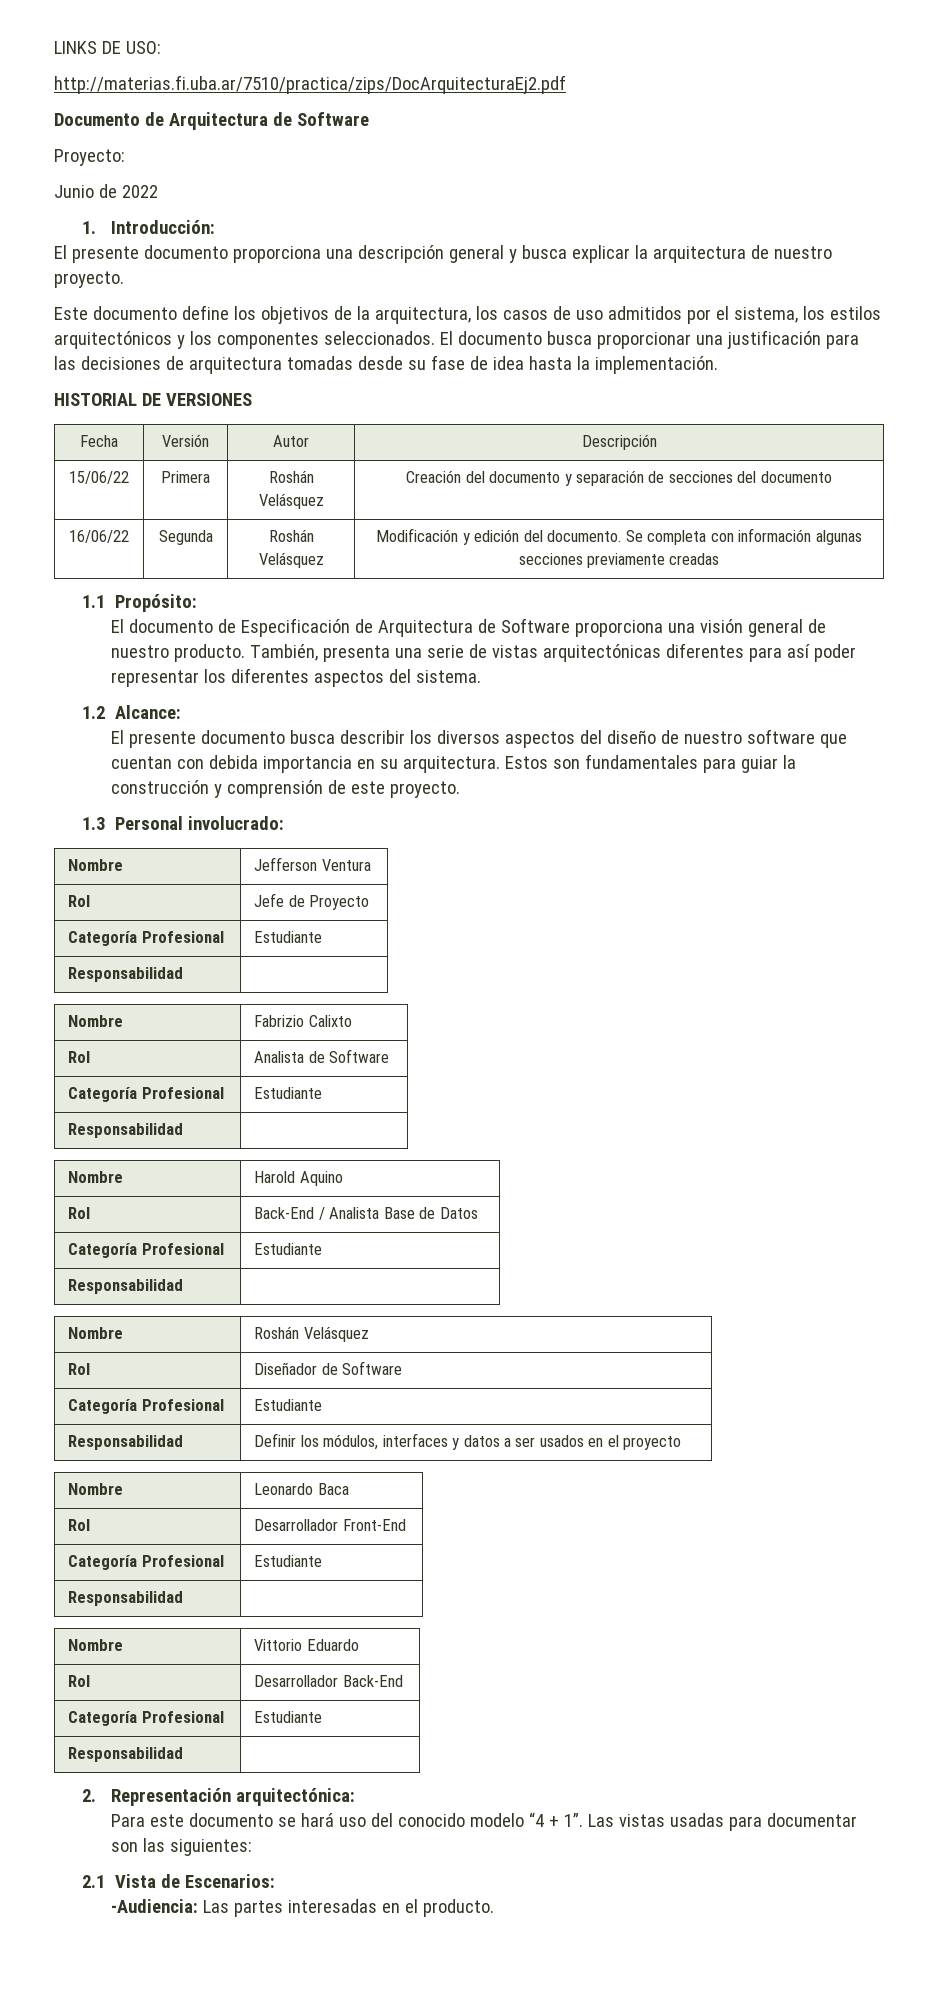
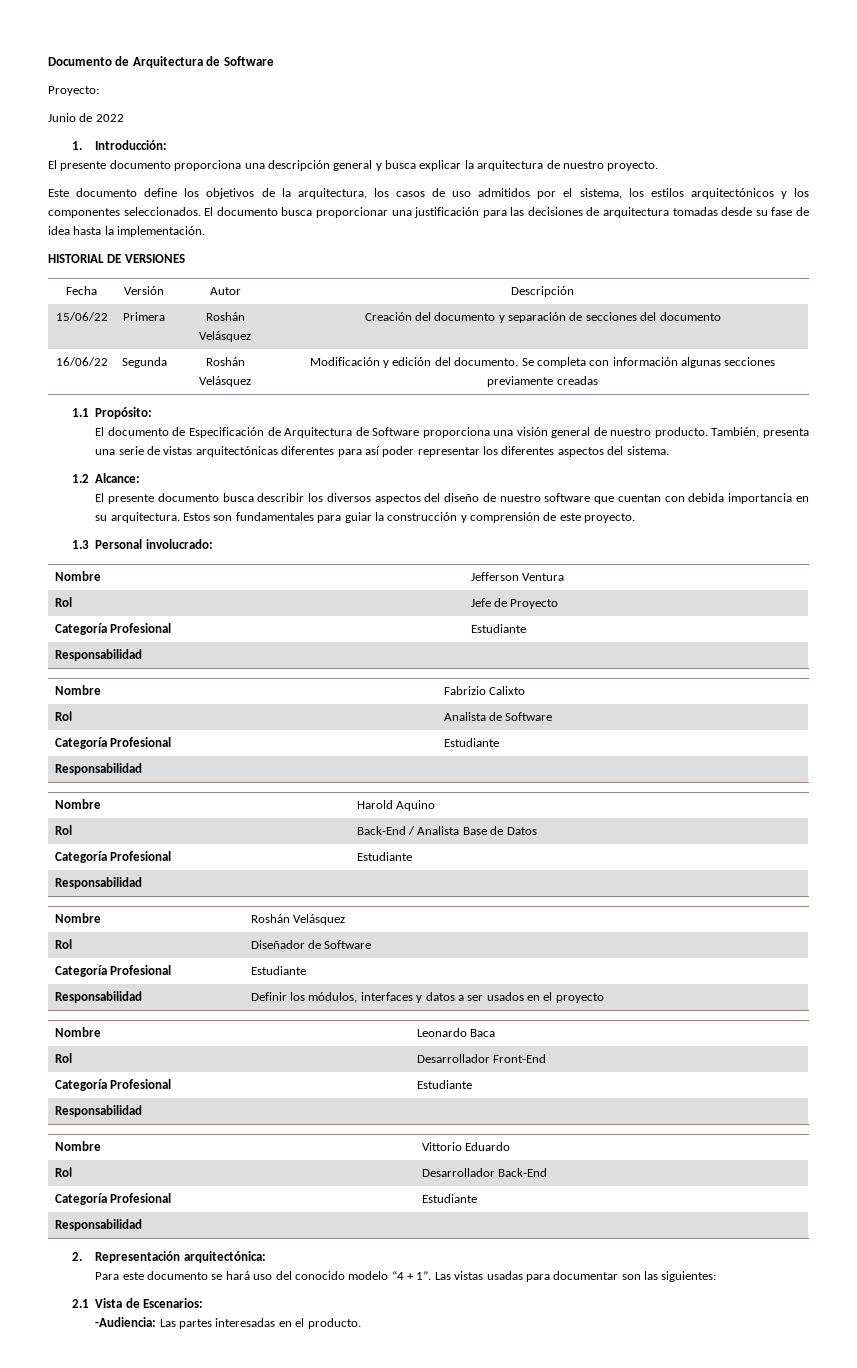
- LINKS DE USO:
- http://materias.fi.uba.ar/7510/practica/zips/DocArquitecturaEj2.pdf

